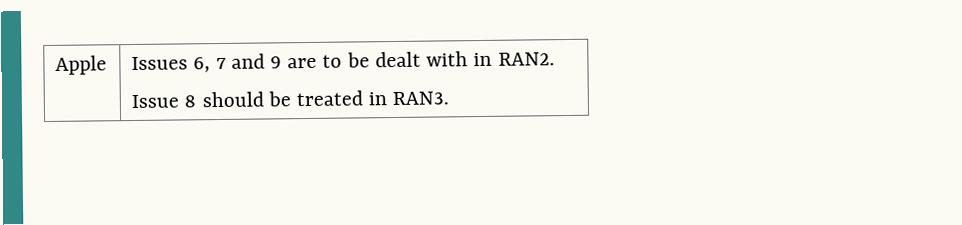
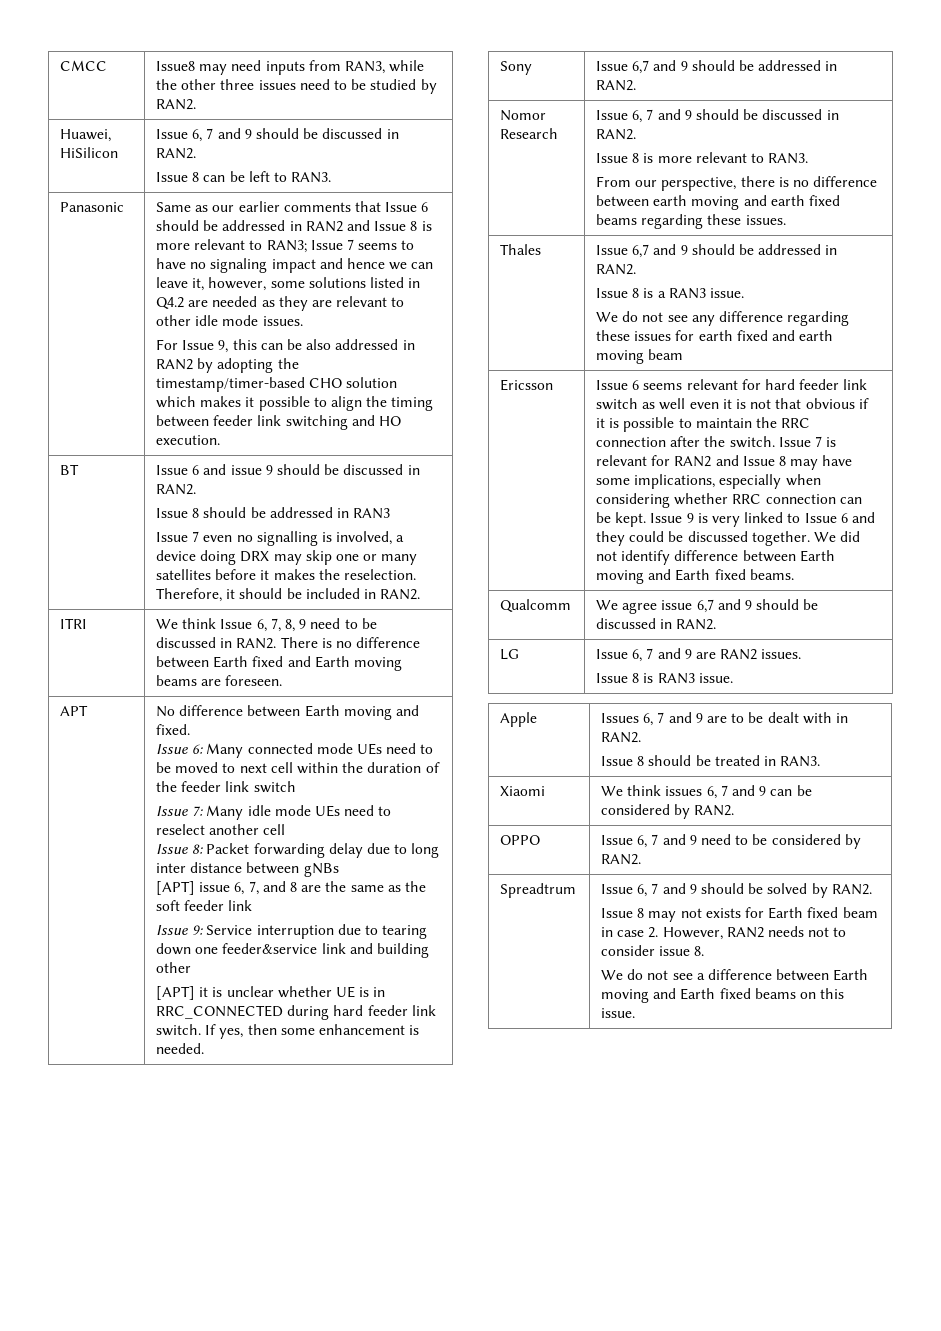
+ CMCC | Issue8 may need inputs from RAN3, while the other three issues need to be studied by RAN2.
+ Huawei, HiSilicon | Issue 6, 7 and 9 should be discussed in RAN2.
+ Issue 8 can be left to RAN3.
+ Panasonic | Same as our earlier comments that Issue 6 should be addressed in RAN2 and Issue 8 is more relevant to RAN3; Issue 7 seems to have no signaling impact and hence we can leave it, however, some solutions listed in Q4.2 are needed as they are relevant to other idle mode issues.
+ For Issue 9, this can be also addressed in RAN2 by adopting the timestamp/timer-based CHO solution which makes it possible to align the timing between feeder link switching and HO execution.
+ BT | Issue 6 and issue 9 should be discussed in RAN2.
+ Issue 8 should be addressed in RAN3
+ Issue 7 even no signalling is involved, a device doing DRX may skip one or many satellites before it makes the reselection. Therefore, it should be included in RAN2.
+ ITRI | We think Issue 6, 7, 8, 9 need to be discussed in RAN2. There is no difference between Earth fixed and Earth moving beams are foreseen.
+ APT | No difference between Earth moving and fixed.
+ Issue 6: Many connected mode UEs need to be moved to next cell within the duration of the feeder link switch
+ Issue 7: Many idle mode UEs need to reselect another cell
+ Issue 8: Packet forwarding delay due to long inter distance between gNBs
+ [APT] issue 6, 7, and 8 are the same as the soft feeder link
+ Issue 9: Service interruption due to tearing down one feeder&service link and building other
+ [APT] it is unclear whether UE is in RRC_CONNECTED during hard feeder link switch. If yes, then some enhancement is needed.
+ Sony | Issue 6,7 and 9 should be addressed in RAN2.
+ Nomor Research | Issue 6, 7 and 9 should be discussed in RAN2.
+ Issue 8 is more relevant to RAN3.
+ From our perspective, there is no difference between earth moving and earth fixed beams regarding these issues.
+ Thales | Issue 6,7 and 9 should be addressed in RAN2.
+ Issue 8 is a RAN3 issue.
+ We do not see any difference regarding these issues for earth fixed and earth moving beam
+ Ericsson | Issue 6 seems relevant for hard feeder link switch as well even it is not that obvious if it is possible to maintain the RRC connection after the switch. Issue 7 is relevant for RAN2 and Issue 8 may have some implications, especially when considering whether RRC connection can be kept. Issue 9 is very linked to Issue 6 and they could be discussed together. We did not identify difference between Earth moving and Earth fixed beams.
+ Qualcomm | We agree issue 6,7 and 9 should be discussed in RAN2.
+ LG | Issue 6, 7 and 9 are RAN2 issues.
+ Issue 8 is RAN3 issue.
+ Xiaomi | We think issues 6, 7 and 9 can be considered by RAN2.
+ OPPO | Issue 6, 7 and 9 need to be considered by RAN2.
+ Spreadtrum | Issue 6, 7 and 9 should be solved by RAN2.
+ Issue 8 may not exists for Earth fixed beam in case 2. However, RAN2 needs not to consider issue 8.
+ We do not see a difference between Earth moving and Earth fixed beams on this issue.

